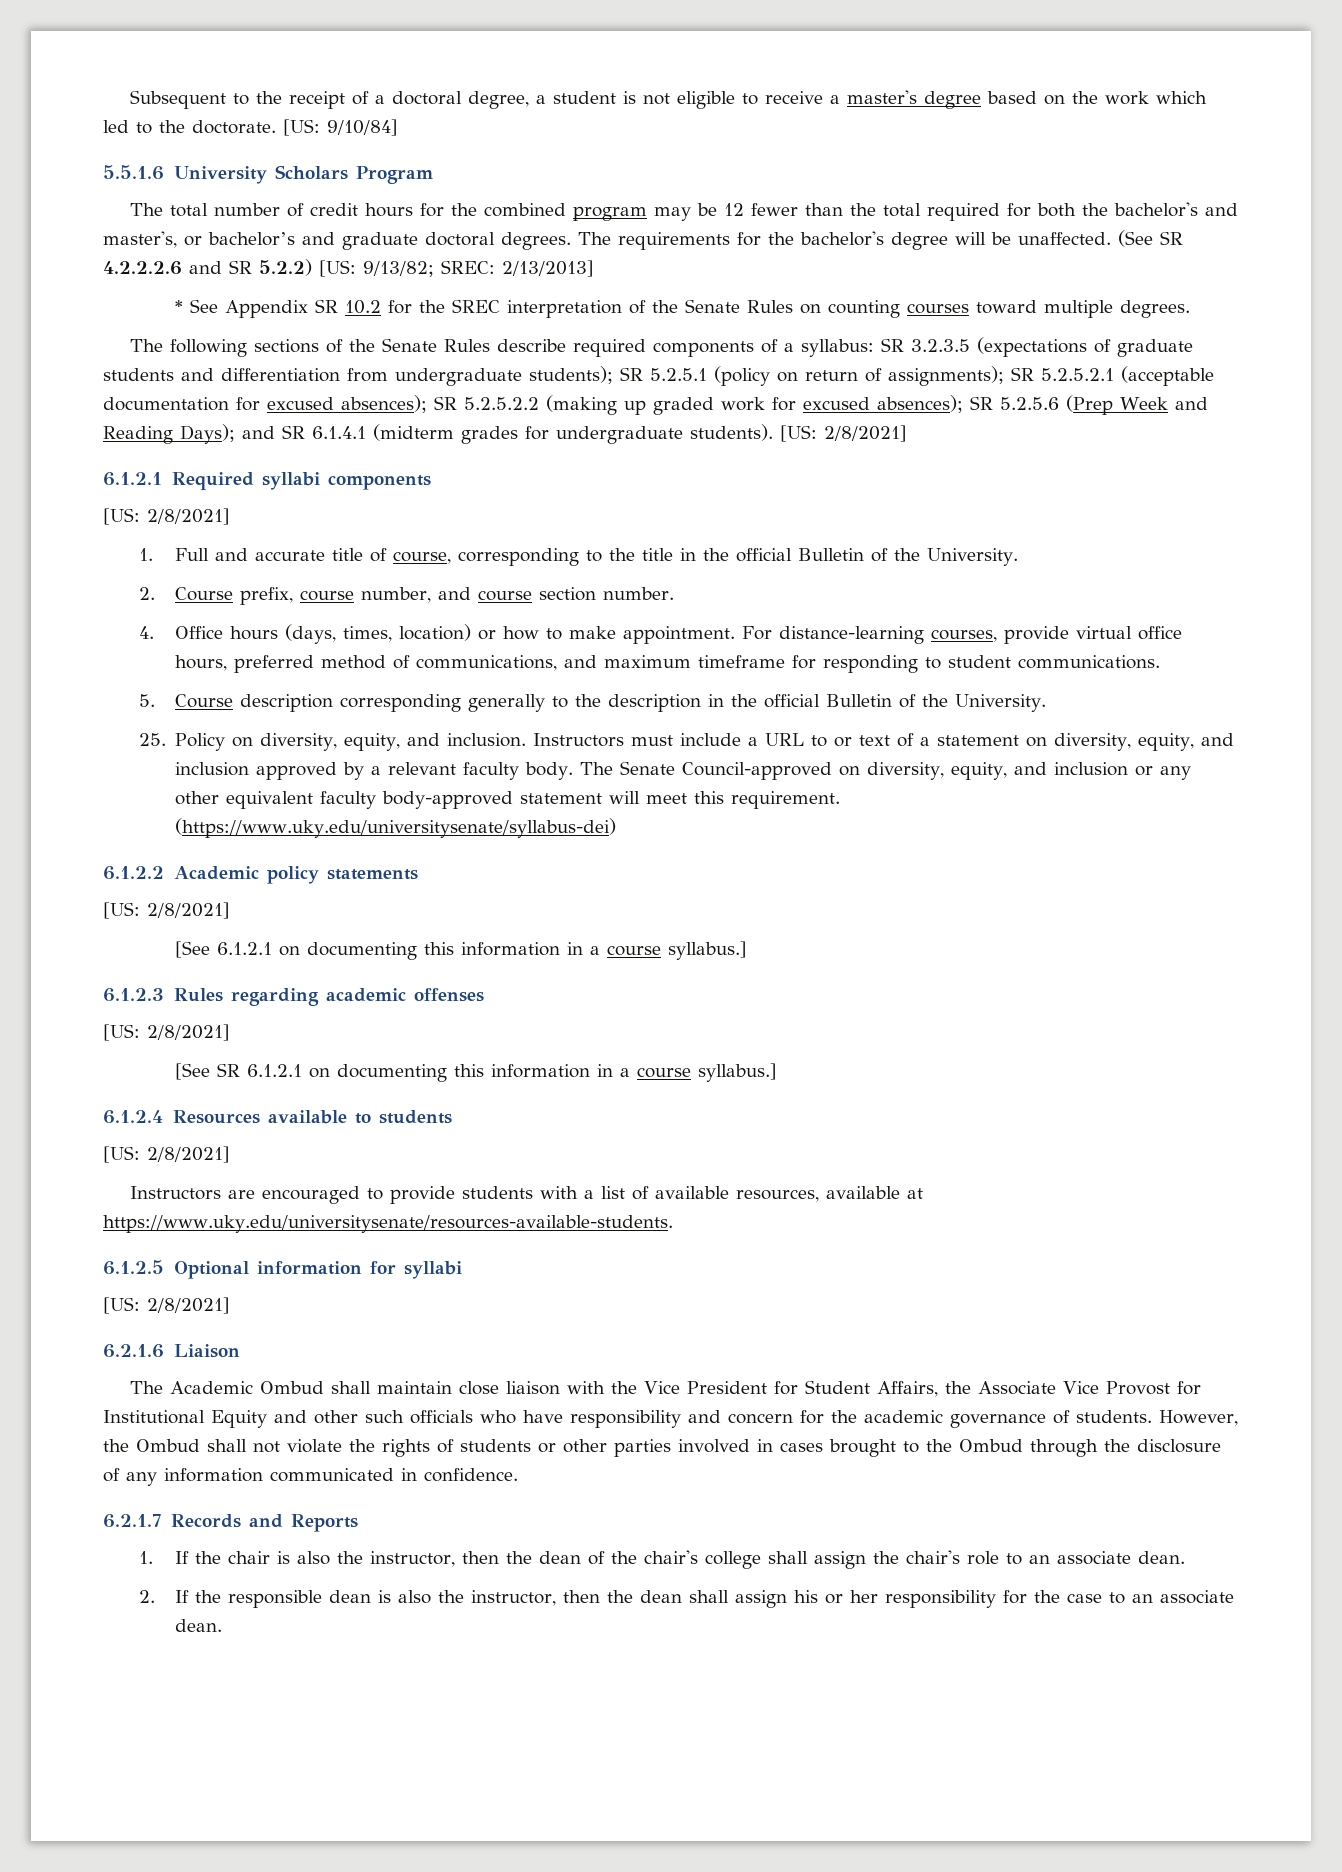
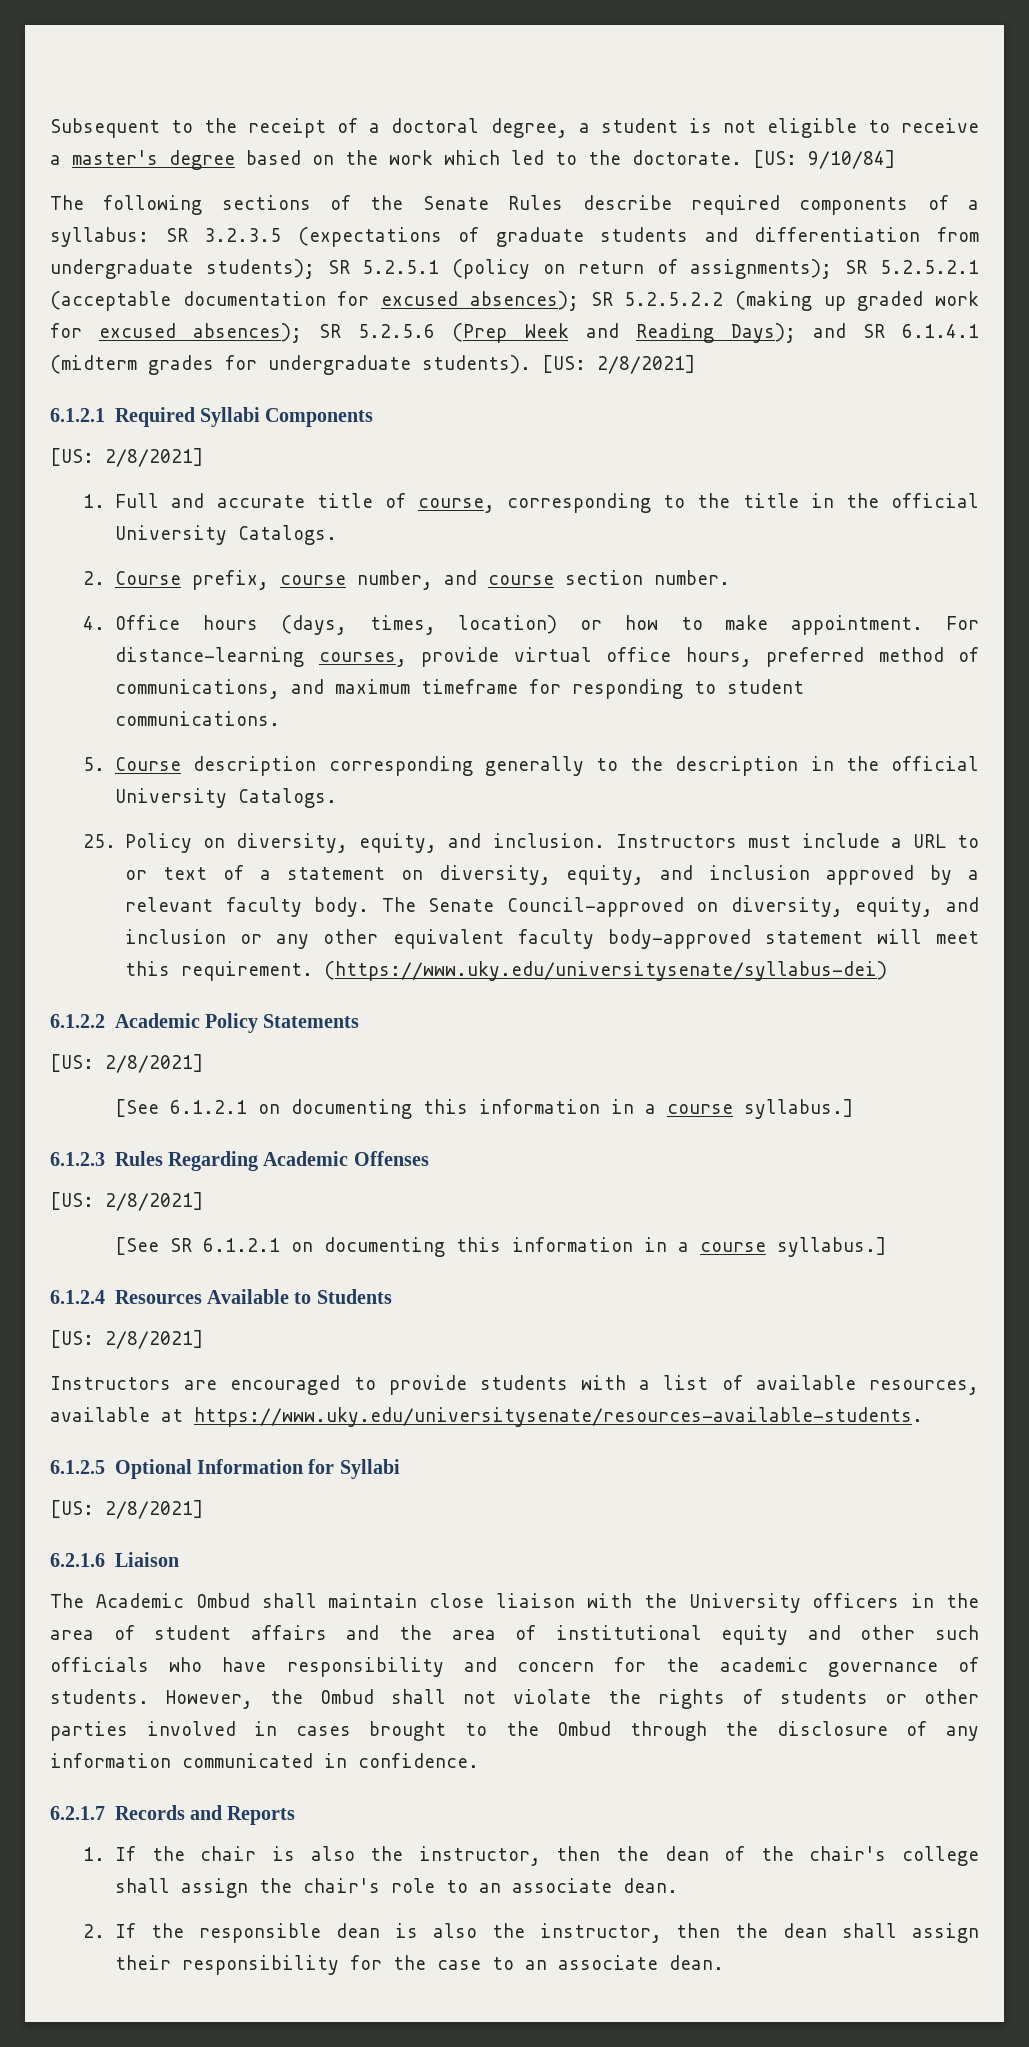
- 5.5.1.6 University Scholars Program
- The total number of credit hours for the combined program may be 12 fewer than the total required for both the bachelor's and master's, or bachelor’s and graduate doctoral degrees. The requirements for the bachelor's degree will be unaffected. (See SR 4.2.2.2.6 and SR 5.2.2) [US: 9/13/82; SREC: 2/13/2013]
- * See Appendix SR 10.2 for the SREC interpretation of the Senate Rules on counting courses toward multiple degrees.
- 6.1.2.1 Required syllabi components
+ 6.1.2.1 Required Syllabi Components
- 1. Full and accurate title of course, corresponding to the title in the official Bulletin of the University.
+ 1. Full and accurate title of course, corresponding to the title in the official University Catalogs.
- 5. Course description corresponding generally to the description in the official Bulletin of the University.
+ 5. Course description corresponding generally to the description in the official University Catalogs.
- 6.1.2.2 Academic policy statements
+ 6.1.2.2 Academic Policy Statements
- 6.1.2.3 Rules regarding academic offenses
+ 6.1.2.3 Rules Regarding Academic Offenses
- 6.1.2.4 Resources available to students
+ 6.1.2.4 Resources Available to Students
- 6.1.2.5 Optional information for syllabi
+ 6.1.2.5 Optional Information for Syllabi
- The Academic Ombud shall maintain close liaison with the Vice President for Student Affairs, the Associate Vice Provost for Institutional Equity and other such officials who have responsibility and concern for the academic governance of students.
+ The Academic Ombud shall maintain close liaison with the University officers in the area of student affairs and the area of institutional equity and other such officials who have responsibility and concern for the academic governance of students.
- 2. If the responsible dean is also the instructor, then the dean shall assign his or her responsibility for the case to an associate dean.
+ 2. If the responsible dean is also the instructor, then the dean shall assign their responsibility for the case to an associate dean.

